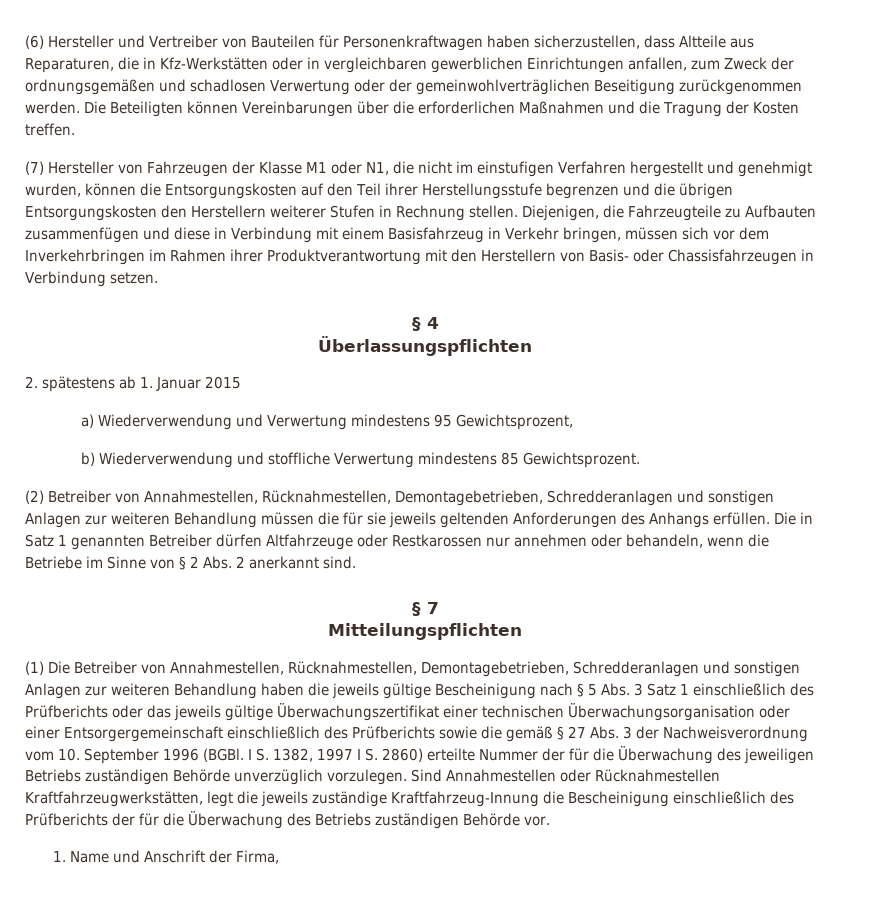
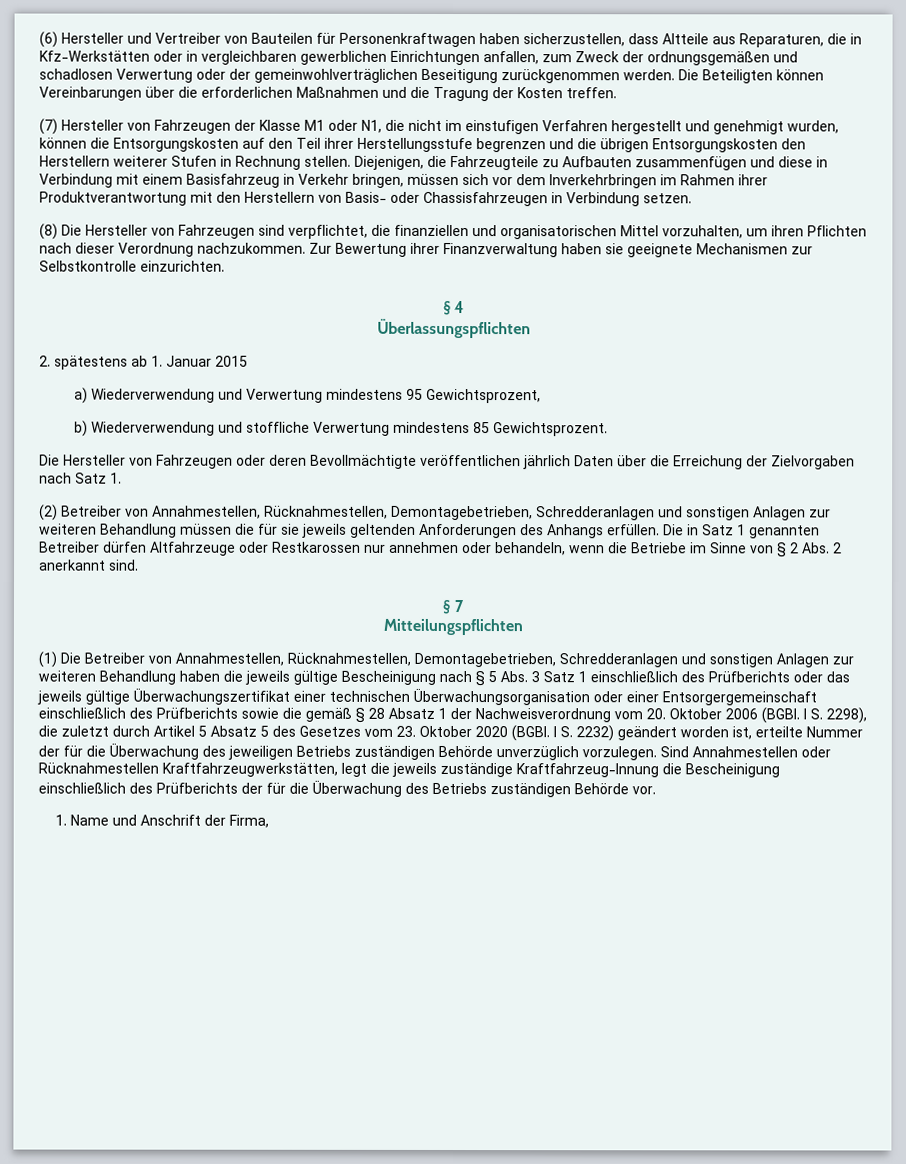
+ (8) Die Hersteller von Fahrzeugen sind verpflichtet, die finanziellen und organisatorischen Mittel vorzuhalten, um ihren Pflichten nach dieser Verordnung nachzukommen. Zur Bewertung ihrer Finanzverwaltung haben sie geeignete Mechanismen zur Selbstkontrolle einzurichten.
+ Die Hersteller von Fahrzeugen oder deren Bevollmächtigte veröffentlichen jährlich Daten über die Erreichung der Zielvorgaben nach Satz 1.
- (1) Die Betreiber von Annahmestellen, Rücknahmestellen, Demontagebetrieben, Schredderanlagen und sonstigen Anlagen zur weiteren Behandlung haben die jeweils gültige Bescheinigung nach § 5 Abs. 3 Satz 1 einschließlich des Prüfberichts oder das jeweils gültige Überwachungszertifikat einer technischen Überwachungsorganisation oder einer Entsorgergemeinschaft einschließlich des Prüfberichts sowie die gemäß § 27 Abs. 3 der Nachweisverordnung vom 10. September 1996 (BGBl. I S. 1382, 1997 I S. 2860) erteilte Nummer der für die Überwachung des jeweiligen Betriebs zuständigen Behörde unverzüglich vorzulegen.
+ (1) Die Betreiber von Annahmestellen, Rücknahmestellen, Demontagebetrieben, Schredderanlagen und sonstigen Anlagen zur weiteren Behandlung haben die jeweils gültige Bescheinigung nach § 5 Abs. 3 Satz 1 einschließlich des Prüfberichts oder das jeweils gültige Überwachungszertifikat einer technischen Überwachungsorganisation oder einer Entsorgergemeinschaft einschließlich des Prüfberichts sowie die gemäß § 28 Absatz 1 der Nachweisverordnung vom 20. Oktober 2006 (BGBl. I S. 2298), die zuletzt durch Artikel 5 Absatz 5 des Gesetzes vom 23. Oktober 2020 (BGBl. I S. 2232) geändert worden ist, erteilte Nummer der für die Überwachung des jeweiligen Betriebs zuständigen Behörde unverzüglich vorzulegen.

